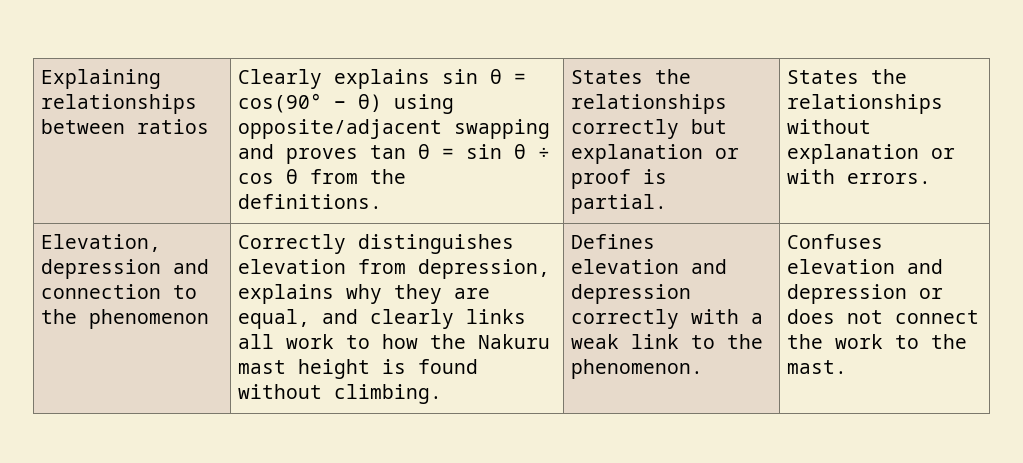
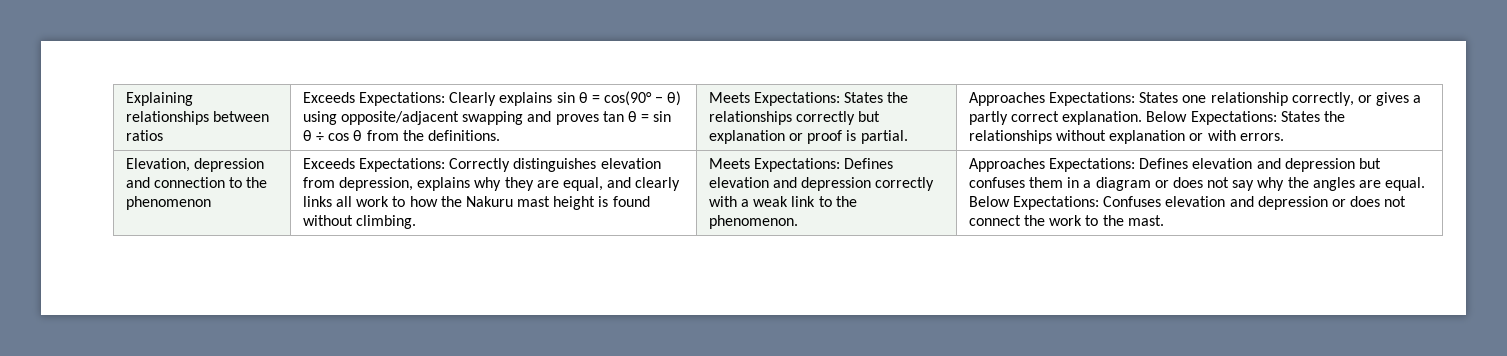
- Clearly explains sin θ = cos(90° − θ) using opposite/adjacent swapping and proves tan θ = sin θ ÷ cos θ from the definitions.
+ Exceeds Expectations: Clearly explains sin θ = cos(90° − θ) using opposite/adjacent swapping and proves tan θ = sin θ ÷ cos θ from the definitions.
- States the relationships correctly but explanation or proof is partial.
+ Meets Expectations: States the relationships correctly but explanation or proof is partial.
- States the relationships without explanation or with errors.
+ Approaches Expectations: States one relationship correctly, or gives a partly correct explanation. Below Expectations: States the relationships without explanation or with errors.
- Correctly distinguishes elevation from depression, explains why they are equal, and clearly links all work to how the Nakuru mast height is found without climbing.
+ Exceeds Expectations: Correctly distinguishes elevation from depression, explains why they are equal, and clearly links all work to how the Nakuru mast height is found without climbing.
- Defines elevation and depression correctly with a weak link to the phenomenon.
+ Meets Expectations: Defines elevation and depression correctly with a weak link to the phenomenon.
- Confuses elevation and depression or does not connect the work to the mast.
+ Approaches Expectations: Defines elevation and depression but confuses them in a diagram or does not say why the angles are equal. Below Expectations: Confuses elevation and depression or does not connect the work to the mast.

